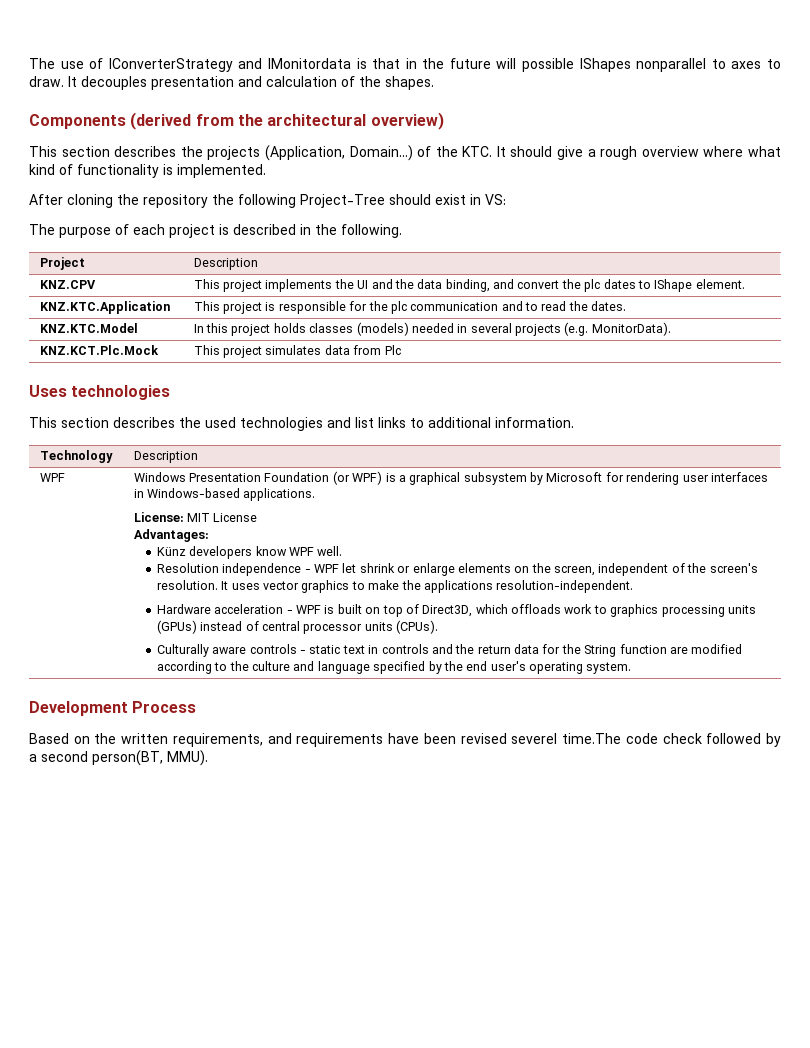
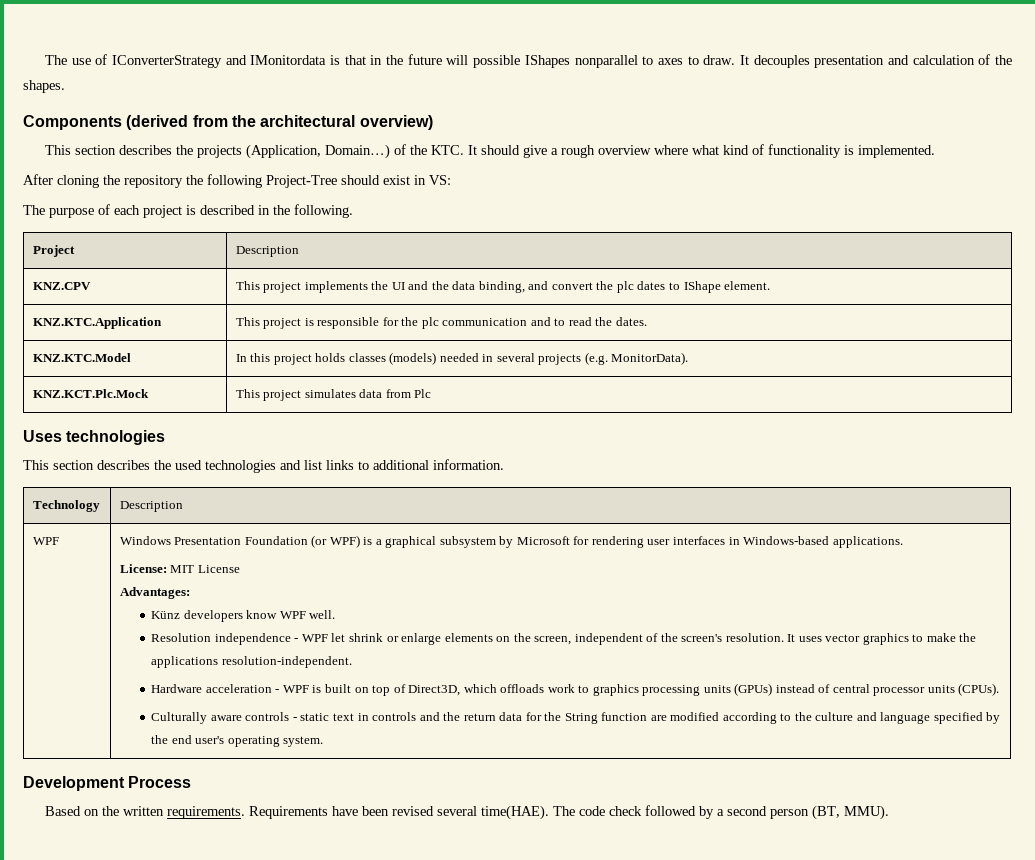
- Based on the written requirements, and requirements have been revised severel time.The code check followed by a second person(BT, MMU).
+ Based on the written requirements. Requirements have been revised several time(HAE). The code check followed by a second person (BT, MMU).

